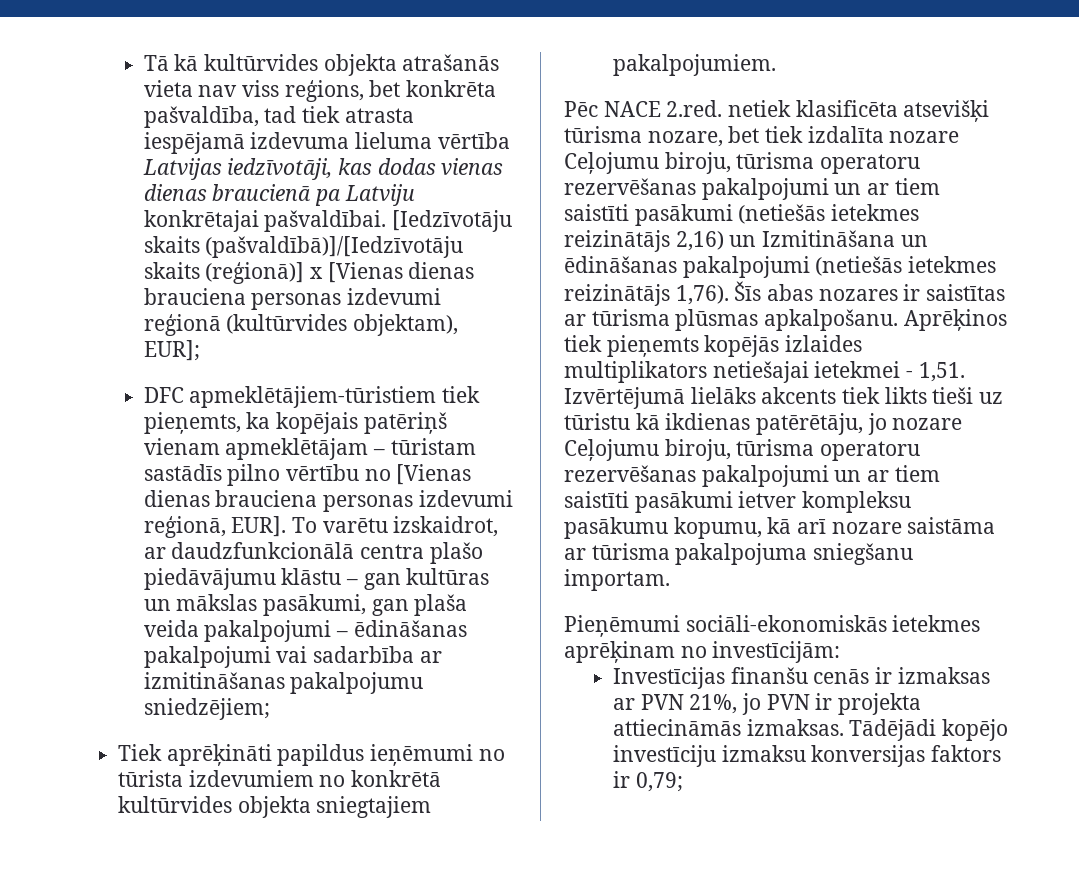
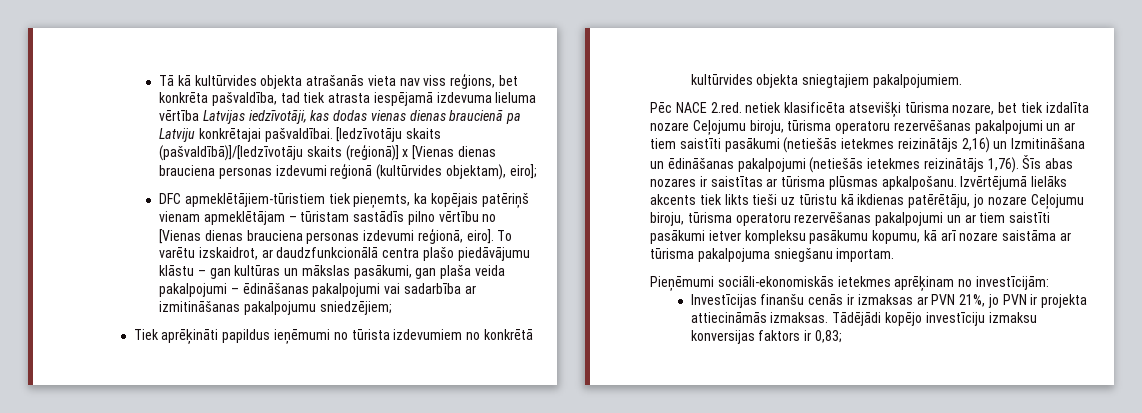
- [Iedzīvotāju skaits (pašvaldībā)]/[Iedzīvotāju skaits (reģionā)] x [Vienas dienas brauciena personas izdevumi reģionā (kultūrvides objektam), EUR];
+ [Iedzīvotāju skaits (pašvaldībā)]/[Iedzīvotāju skaits (reģionā)] x [Vienas dienas brauciena personas izdevumi reģionā (kultūrvides objektam), eiro];
- DFC apmeklētājiem-tūristiem tiek pieņemts, ka kopējais patēriņš vienam apmeklētājam – tūristam sastādīs pilno vērtību no [Vienas dienas brauciena personas izdevumi reģionā, EUR].
+ DFC apmeklētājiem-tūristiem tiek pieņemts, ka kopējais patēriņš vienam apmeklētājam – tūristam sastādīs pilno vērtību no [Vienas dienas brauciena personas izdevumi reģionā, eiro].
- Aprēķinos tiek pieņemts kopējās izlaides multiplikators netiešajai ietekmei - 1,51.
- Tādējādi kopējo investīciju izmaksu konversijas faktors ir 0,79;
+ Tādējādi kopējo investīciju izmaksu konversijas faktors ir 0,83;

